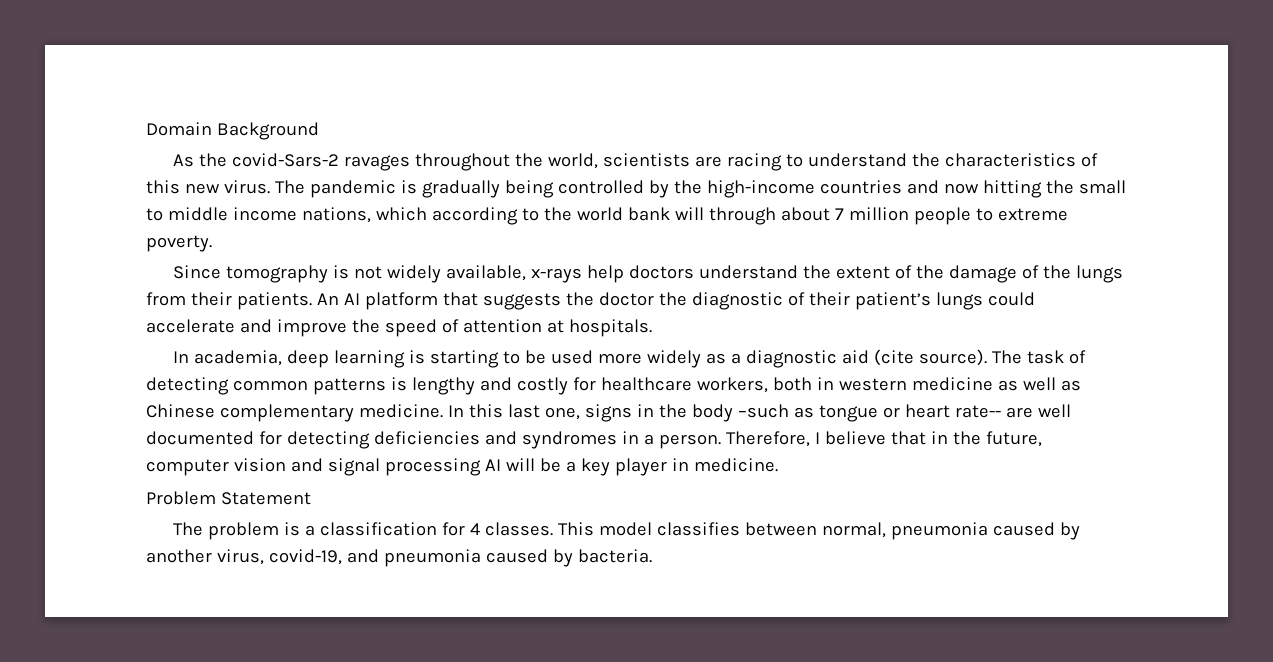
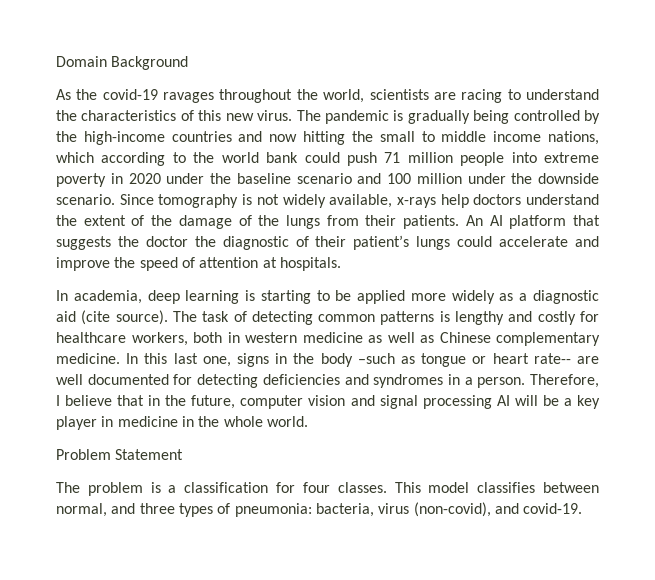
- As the covid-Sars-2 ravages throughout the world, scientists are racing to understand the characteristics of this new virus.
+ As the covid-19 ravages throughout the world, scientists are racing to understand the characteristics of this new virus.
- The pandemic is gradually being controlled by the high-income countries and now hitting the small to middle income nations, which according to the world bank will through about 7 million people to extreme poverty.
- Since tomography is not widely available, x-rays help doctors understand the extent of the damage of the lungs from their patients.
+ The pandemic is gradually being controlled by the high-income countries and now hitting the small to middle income nations, which according to the world bank could push 71 million people into extreme poverty in 2020 under the baseline scenario and 100 million under the downside scenario. Since tomography is not widely available, x-rays help doctors understand the extent of the damage of the lungs from their patients.
- In academia, deep learning is starting to be used more widely as a diagnostic aid (cite source).
+ In academia, deep learning is starting to be applied more widely as a diagnostic aid (cite source).
- Therefore, I believe that in the future, computer vision and signal processing AI will be a key player in medicine.
+ Therefore, I believe that in the future, computer vision and signal processing AI will be a key player in medicine in the whole world.
- The problem is a classification for 4 classes.
+ The problem is a classification for four classes.
- This model classifies between normal, pneumonia caused by another virus, covid-19, and pneumonia caused by bacteria.
+ This model classifies between normal, and three types of pneumonia: bacteria, virus (non-covid), and covid-19.

